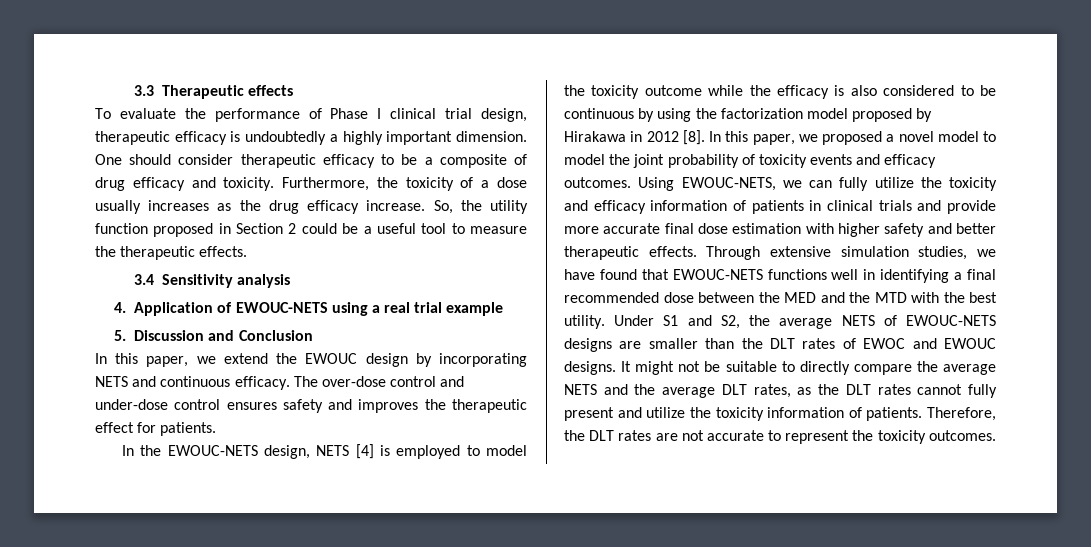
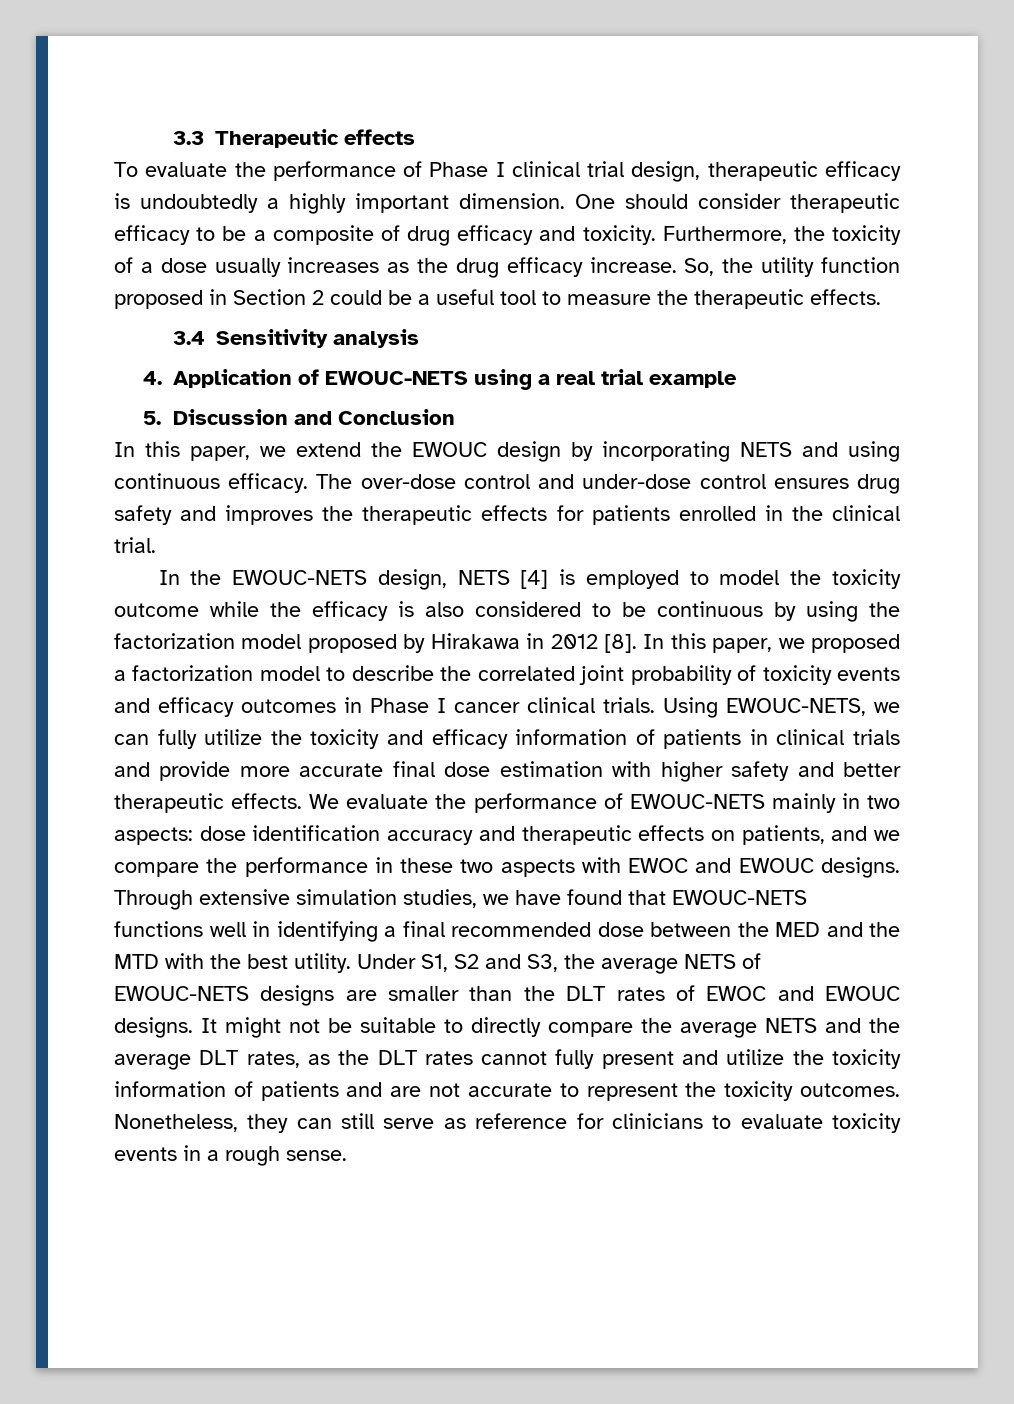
- In this paper, we extend the EWOUC design by incorporating NETS and continuous efficacy.
+ In this paper, we extend the EWOUC design by incorporating NETS and using continuous efficacy.
- The over-dose control and under-dose control ensures safety and improves the therapeutic effect for patients.
+ The over-dose control and under-dose control ensures drug safety and improves the therapeutic effects for patients enrolled in the clinical trial.
- In this paper, we proposed a novel model to model the joint probability of toxicity events and efficacy outcomes.
+ In this paper, we proposed a factorization model to describe the correlated joint probability of toxicity events and efficacy outcomes in Phase I cancer clinical trials.
+ We evaluate the performance of EWOUC-NETS mainly in two aspects: dose identification accuracy and therapeutic effects on patients, and we compare the performance in these two aspects with EWOC and EWOUC designs.
- Under S1 and S2, the average NETS of EWOUC-NETS designs are smaller than the DLT rates of EWOC and EWOUC designs.
+ Under S1, S2 and S3, the average NETS of EWOUC-NETS designs are smaller than the DLT rates of EWOC and EWOUC designs.
- It might not be suitable to directly compare the average NETS and the average DLT rates, as the DLT rates cannot fully present and utilize the toxicity information of patients. Therefore, the DLT rates are not accurate to represent the toxicity outcomes.
+ It might not be suitable to directly compare the average NETS and the average DLT rates, as the DLT rates cannot fully present and utilize the toxicity information of patients and are not accurate to represent the toxicity outcomes.
+ Nonetheless, they can still serve as reference for clinicians to evaluate toxicity events in a rough sense.

